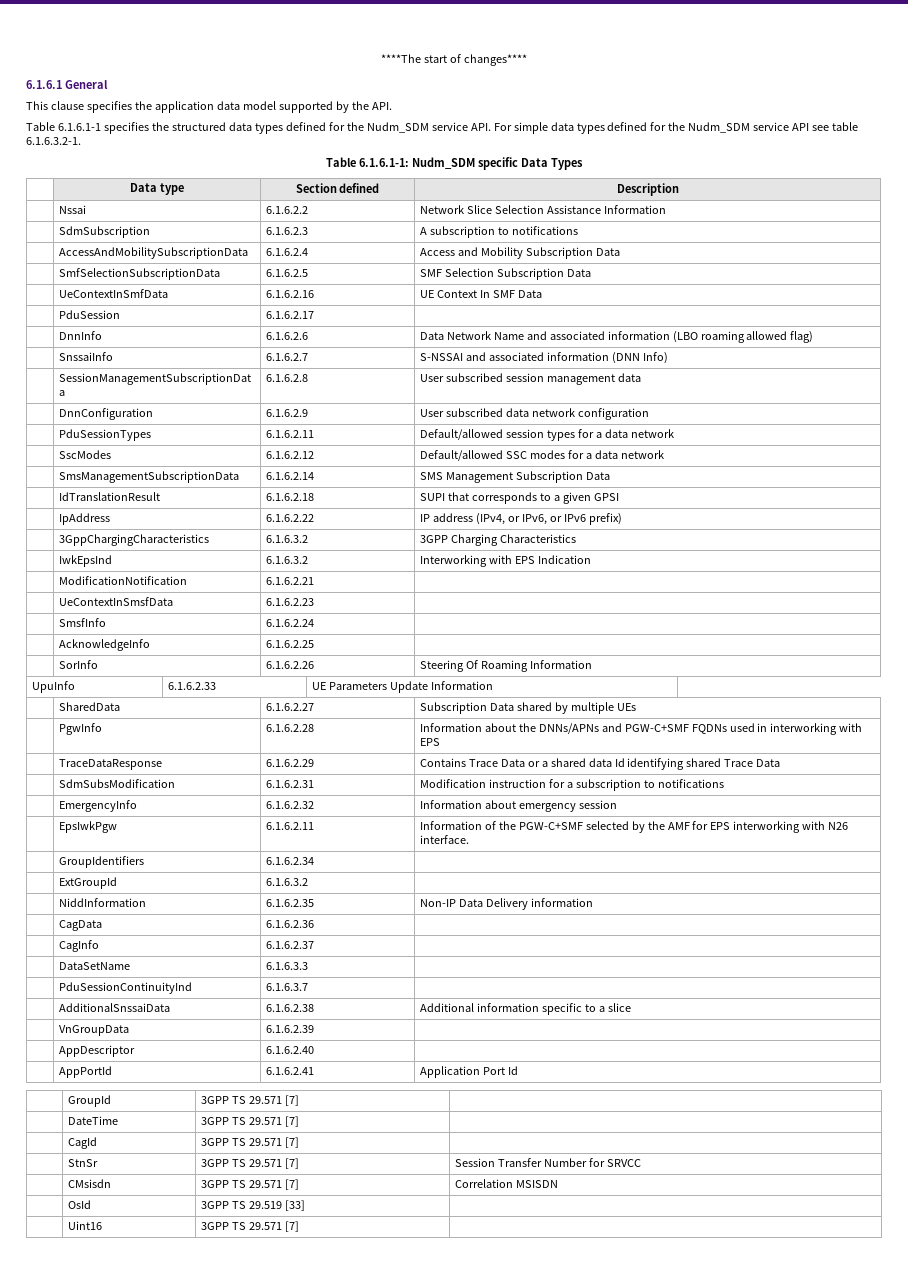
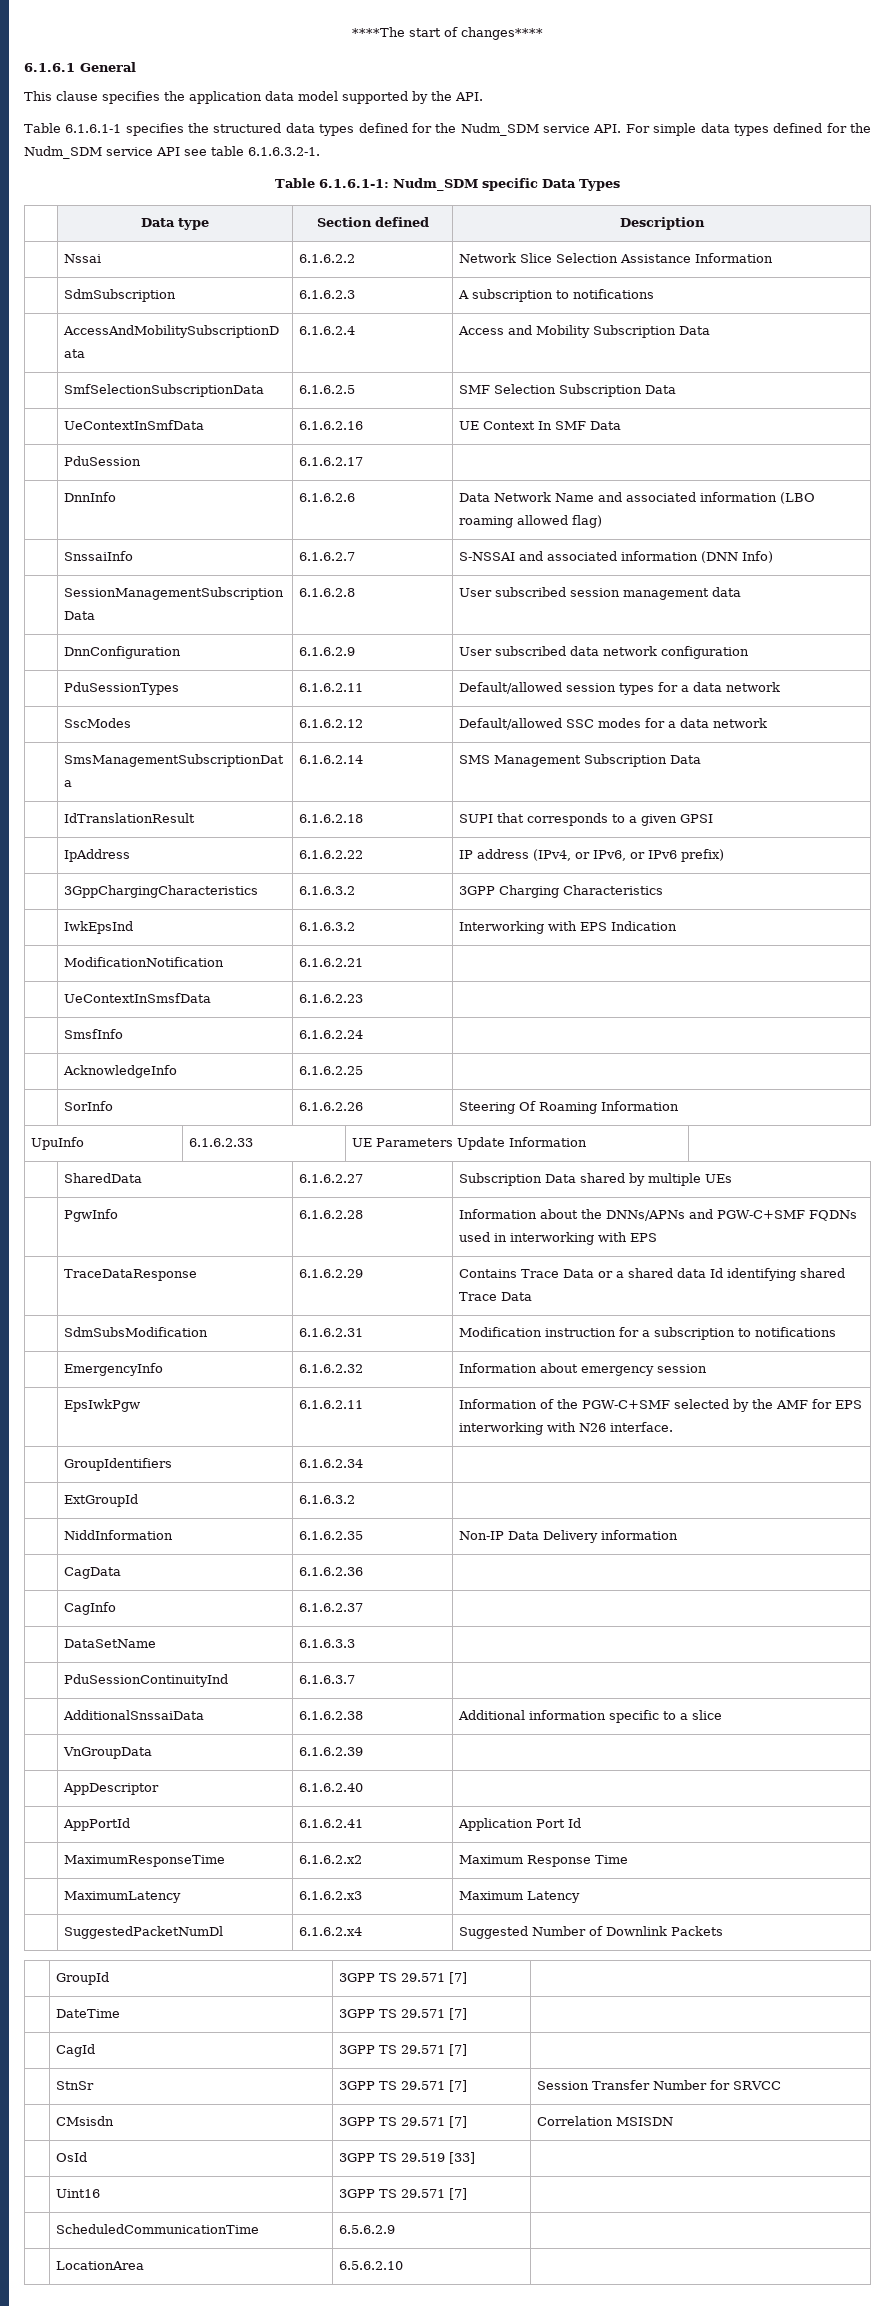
+ | MaximumResponseTime | 6.1.6.2.x2 | Maximum Response Time
+ | MaximumLatency | 6.1.6.2.x3 | Maximum Latency
+ | SuggestedPacketNumDl | 6.1.6.2.x4 | Suggested Number of Downlink Packets
+ | ScheduledCommunicationTime | 6.5.6.2.9 |
+ | LocationArea | 6.5.6.2.10 |

